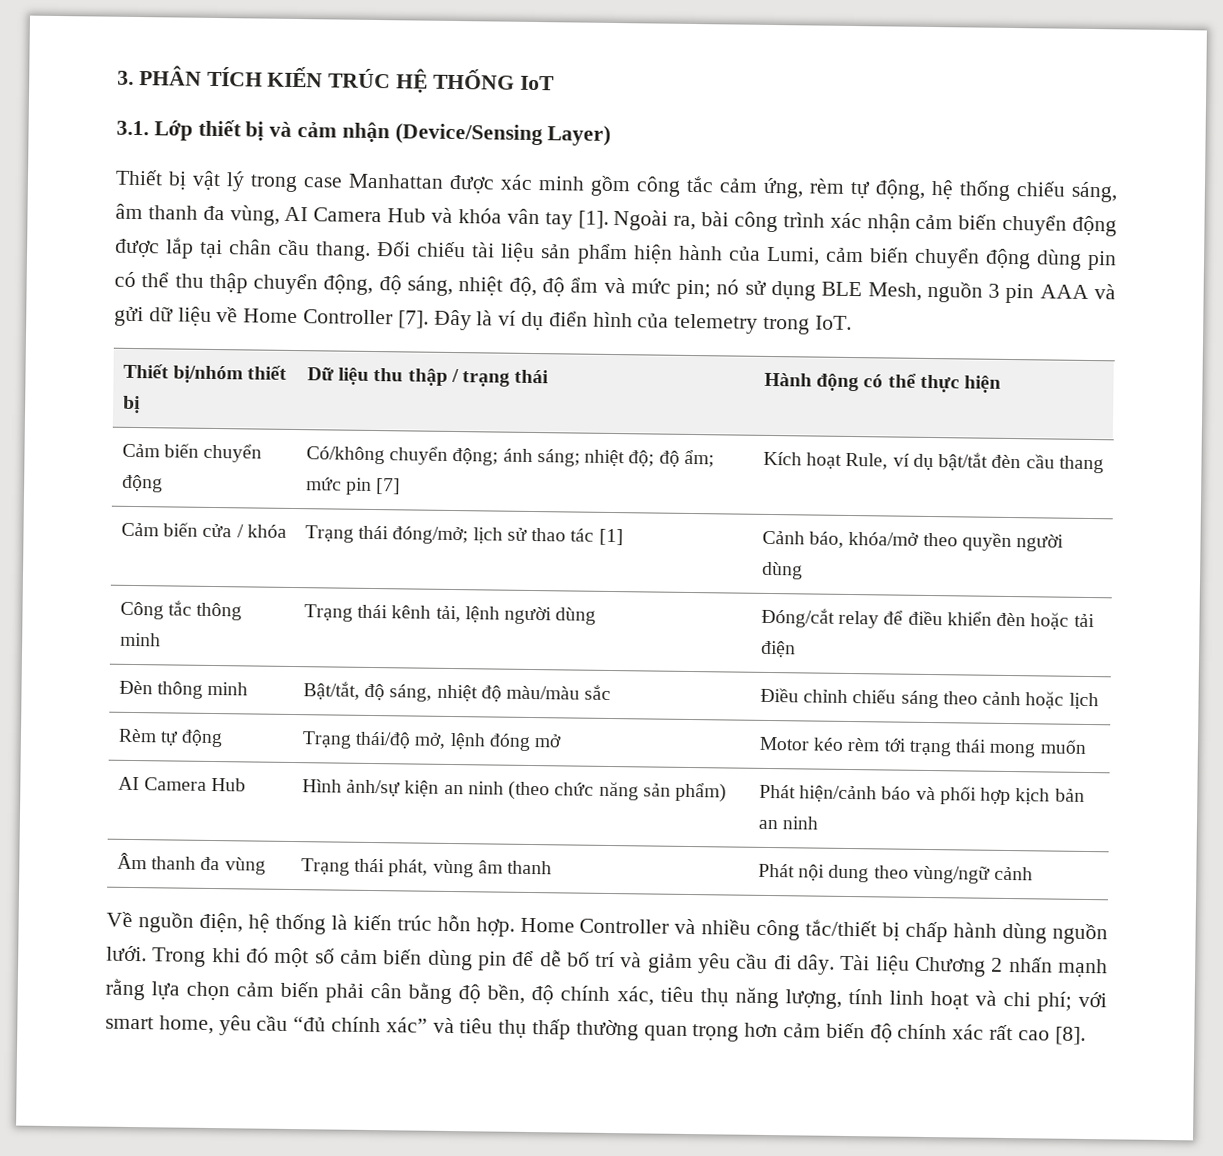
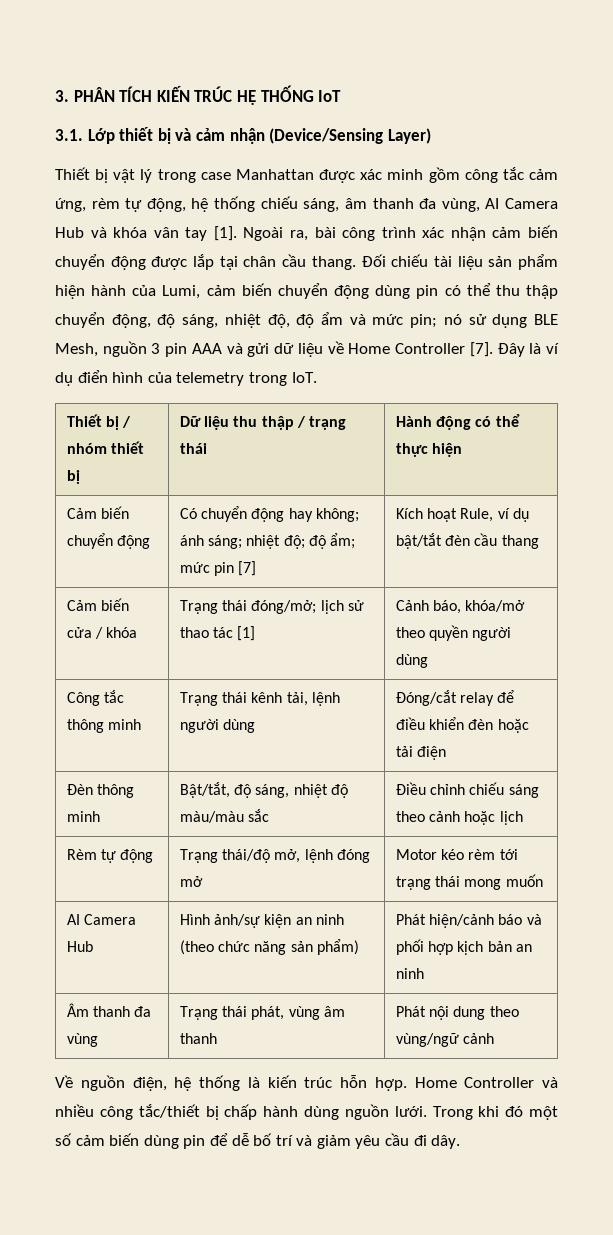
- Thiết bị/nhóm thiết bị | Dữ liệu thu thập / trạng thái | Hành động có thể thực hiện
+ Thiết bị / nhóm thiết bị | Dữ liệu thu thập / trạng thái | Hành động có thể thực hiện
- Cảm biến chuyển động | Có/không chuyển động; ánh sáng; nhiệt độ; độ ẩm; mức pin [7] | Kích hoạt Rule, ví dụ bật/tắt đèn cầu thang
+ Cảm biến chuyển động | Có chuyển động hay không; ánh sáng; nhiệt độ; độ ẩm; mức pin [7] | Kích hoạt Rule, ví dụ bật/tắt đèn cầu thang
- Tài liệu Chương 2 nhấn mạnh rằng lựa chọn cảm biến phải cân bằng độ bền, độ chính xác, tiêu thụ năng lượng, tính linh hoạt và chi phí; với smart home, yêu cầu “đủ chính xác” và tiêu thụ thấp thường quan trọng hơn cảm biến độ chính xác rất cao [8].

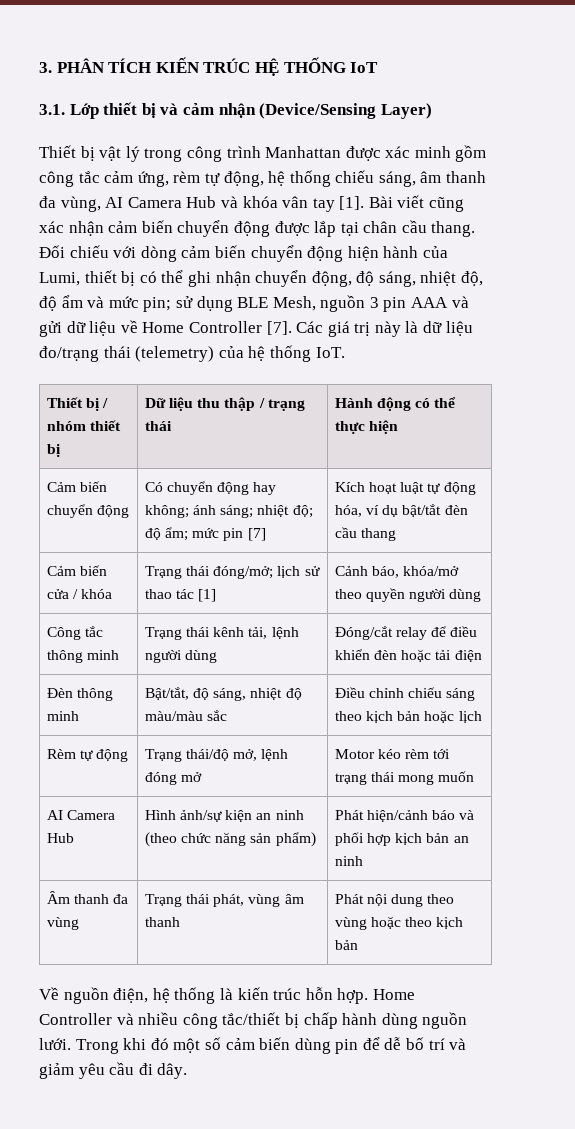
- Thiết bị vật lý trong case Manhattan được xác minh gồm công tắc cảm ứng, rèm tự động, hệ thống chiếu sáng, âm thanh đa vùng, AI Camera Hub và khóa vân tay [1].
+ Thiết bị vật lý trong công trình Manhattan được xác minh gồm công tắc cảm ứng, rèm tự động, hệ thống chiếu sáng, âm thanh đa vùng, AI Camera Hub và khóa vân tay [1].
- Ngoài ra, bài công trình xác nhận cảm biến chuyển động được lắp tại chân cầu thang.
+ Bài viết cũng xác nhận cảm biến chuyển động được lắp tại chân cầu thang.
- Đối chiếu tài liệu sản phẩm hiện hành của Lumi, cảm biến chuyển động dùng pin có thể thu thập chuyển động, độ sáng, nhiệt độ, độ ẩm và mức pin; nó sử dụng BLE Mesh, nguồn 3 pin AAA và gửi dữ liệu về Home Controller [7].
+ Đối chiếu với dòng cảm biến chuyển động hiện hành của Lumi, thiết bị có thể ghi nhận chuyển động, độ sáng, nhiệt độ, độ ẩm và mức pin; sử dụng BLE Mesh, nguồn 3 pin AAA và gửi dữ liệu về Home Controller [7].
- Đây là ví dụ điển hình của telemetry trong IoT.
+ Các giá trị này là dữ liệu đo/trạng thái (telemetry) của hệ thống IoT.
- Cảm biến chuyển động | Có chuyển động hay không; ánh sáng; nhiệt độ; độ ẩm; mức pin [7] | Kích hoạt Rule, ví dụ bật/tắt đèn cầu thang
+ Cảm biến chuyển động | Có chuyển động hay không; ánh sáng; nhiệt độ; độ ẩm; mức pin [7] | Kích hoạt luật tự động hóa, ví dụ bật/tắt đèn cầu thang
- Đèn thông minh | Bật/tắt, độ sáng, nhiệt độ màu/màu sắc | Điều chỉnh chiếu sáng theo cảnh hoặc lịch
+ Đèn thông minh | Bật/tắt, độ sáng, nhiệt độ màu/màu sắc | Điều chỉnh chiếu sáng theo kịch bản hoặc lịch
- Âm thanh đa vùng | Trạng thái phát, vùng âm thanh | Phát nội dung theo vùng/ngữ cảnh
+ Âm thanh đa vùng | Trạng thái phát, vùng âm thanh | Phát nội dung theo vùng hoặc theo kịch bản

